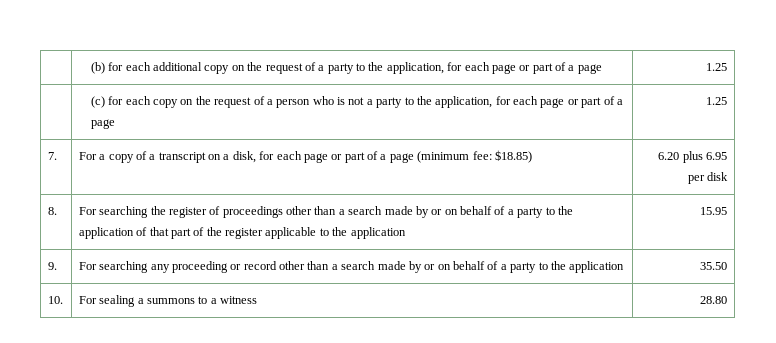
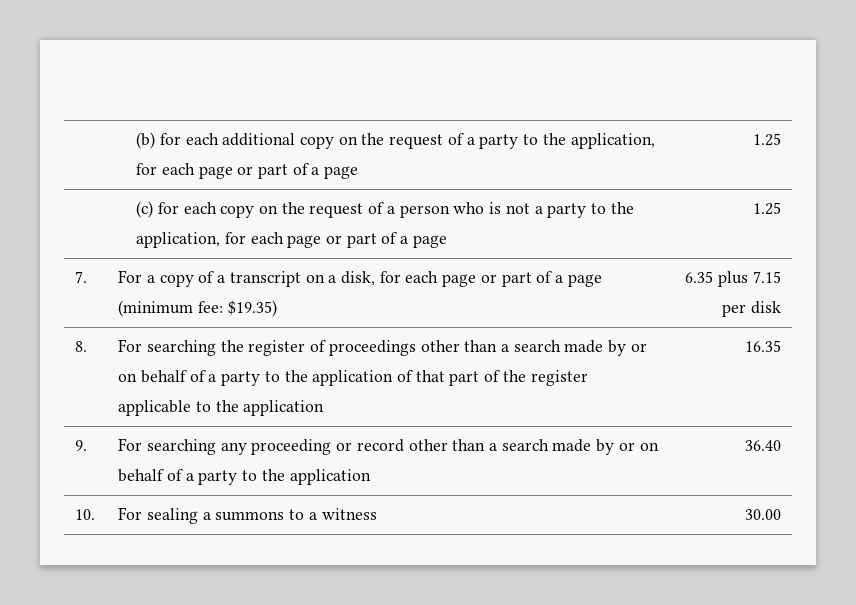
- 7. | For a copy of a transcript on a disk, for each page or part of a page (minimum fee: $18.85) | 6.20 plus 6.95 per disk
+ 7. | For a copy of a transcript on a disk, for each page or part of a page (minimum fee: $19.35) | 6.35 plus 7.15 per disk
- 8. | For searching the register of proceedings other than a search made by or on behalf of a party to the application of that part of the register applicable to the application | 15.95
+ 8. | For searching the register of proceedings other than a search made by or on behalf of a party to the application of that part of the register applicable to the application | 16.35
- 9. | For searching any proceeding or record other than a search made by or on behalf of a party to the application | 35.50
+ 9. | For searching any proceeding or record other than a search made by or on behalf of a party to the application | 36.40
- 10. | For sealing a summons to a witness | 28.80
+ 10. | For sealing a summons to a witness | 30.00

